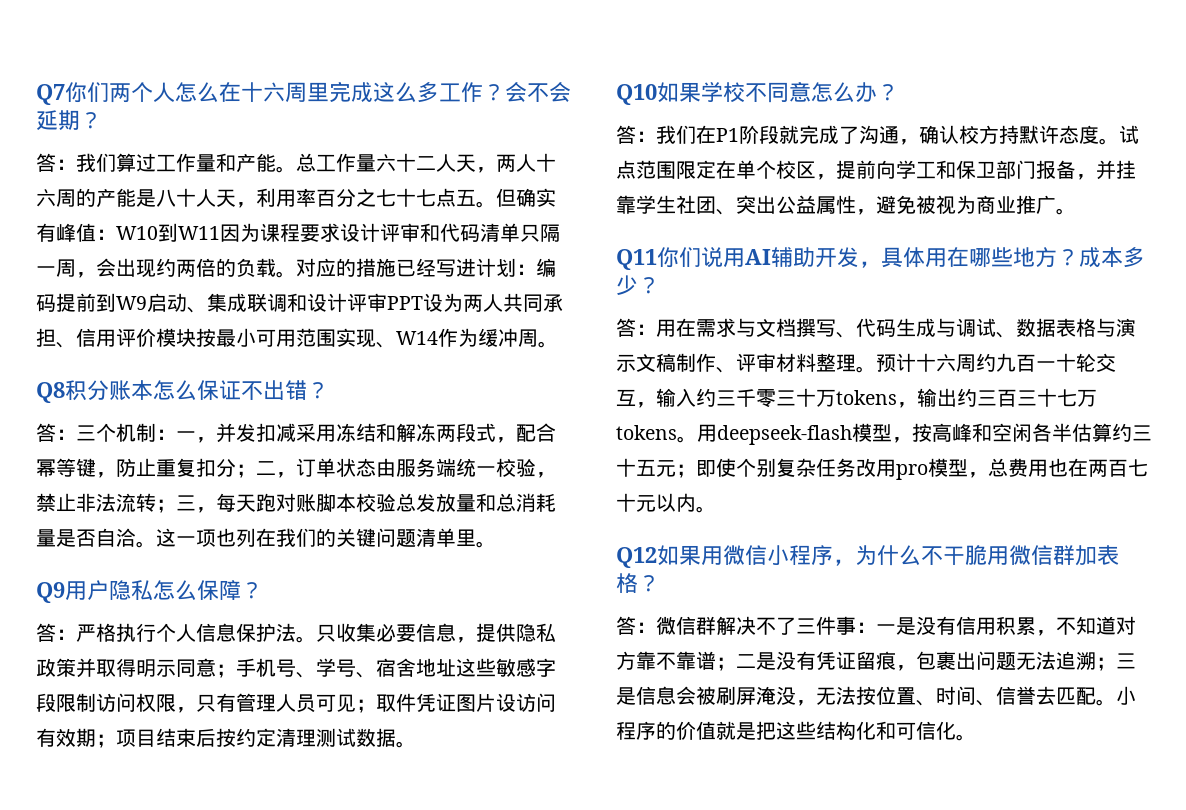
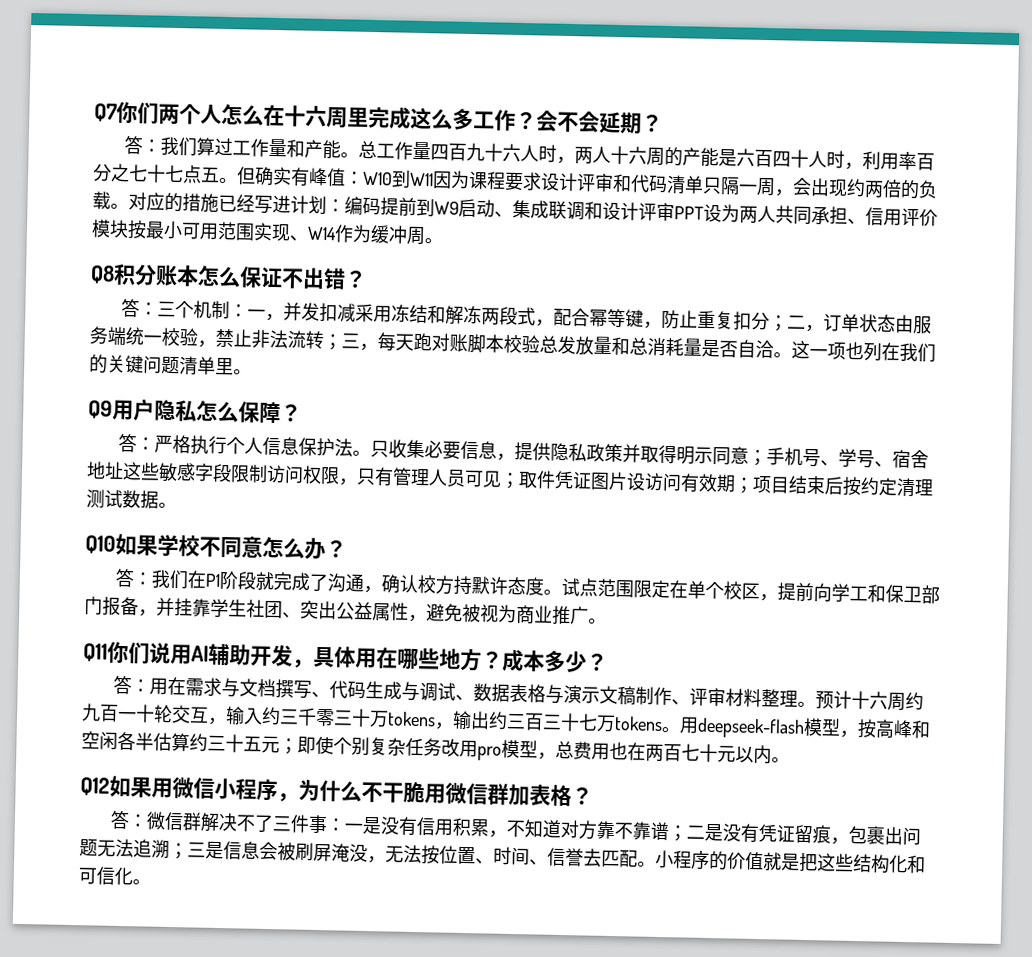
- 总工作量六十二人天，两人十六周的产能是八十人天，利用率百分之七十七点五。
+ 总工作量四百九十六人时，两人十六周的产能是六百四十人时，利用率百分之七十七点五。

